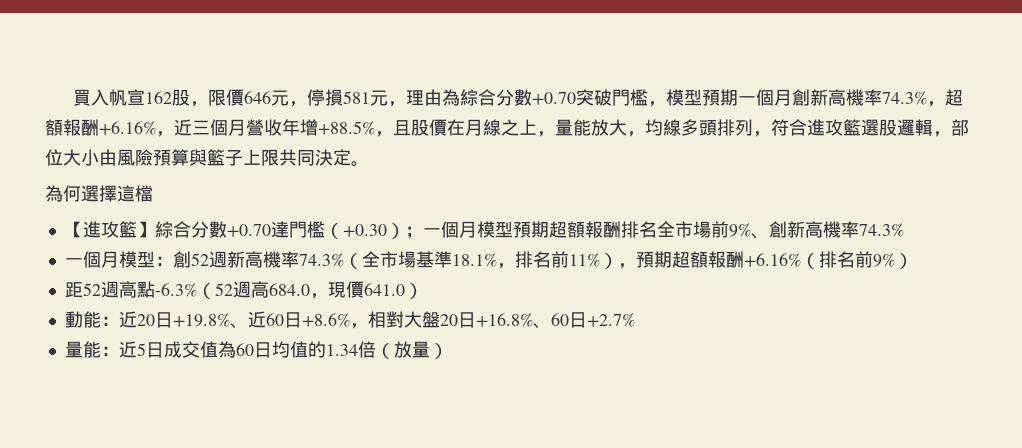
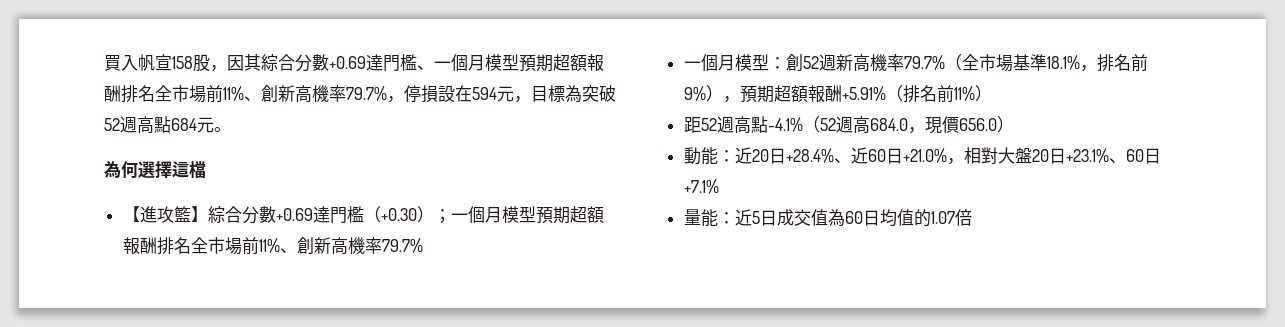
- 買入帆宣162股，限價646元，停損581元，理由為綜合分數+0.70突破門檻，模型預期一個月創新高機率74.3%，超額報酬+6.16%，近三個月營收年增+88.5%，且股價在月線之上，量能放大，均線多頭排列，符合進攻籃選股邏輯，部位大小由風險預算與籃子上限共同決定。
+ 買入帆宣158股，因其綜合分數+0.69達門檻、一個月模型預期超額報酬排名全市場前11%、創新高機率79.7%，停損設在594元，目標為突破52週高點684元。
- 【進攻籃】綜合分數+0.70達門檻（+0.30）；一個月模型預期超額報酬排名全市場前9%、創新高機率74.3%
+ 【進攻籃】綜合分數+0.69達門檻（+0.30）；一個月模型預期超額報酬排名全市場前11%、創新高機率79.7%
- 一個月模型：創52週新高機率74.3%（全市場基準18.1%，排名前11%），預期超額報酬+6.16%（排名前9%）
+ 一個月模型：創52週新高機率79.7%（全市場基準18.1%，排名前9%），預期超額報酬+5.91%（排名前11%）
- 距52週高點-6.3%（52週高684.0，現價641.0）
+ 距52週高點-4.1%（52週高684.0，現價656.0）
- 動能：近20日+19.8%、近60日+8.6%，相對大盤20日+16.8%、60日+2.7%
+ 動能：近20日+28.4%、近60日+21.0%，相對大盤20日+23.1%、60日+7.1%
- 量能：近5日成交值為60日均值的1.34倍（放量）
+ 量能：近5日成交值為60日均值的1.07倍

